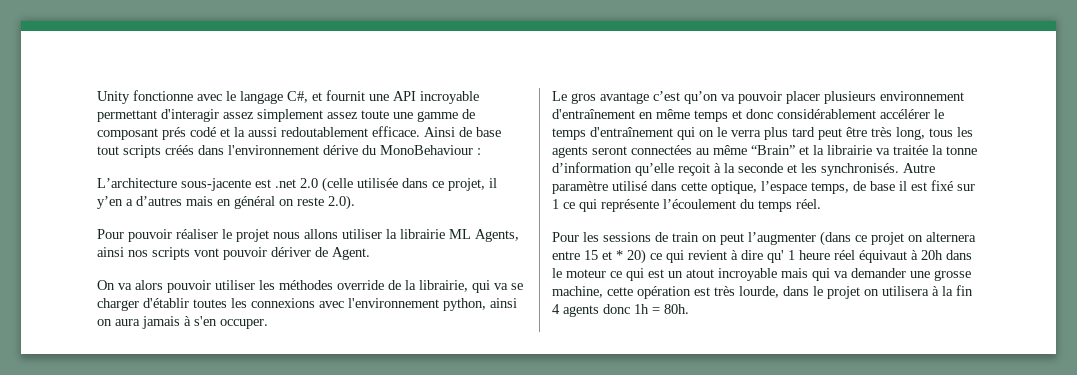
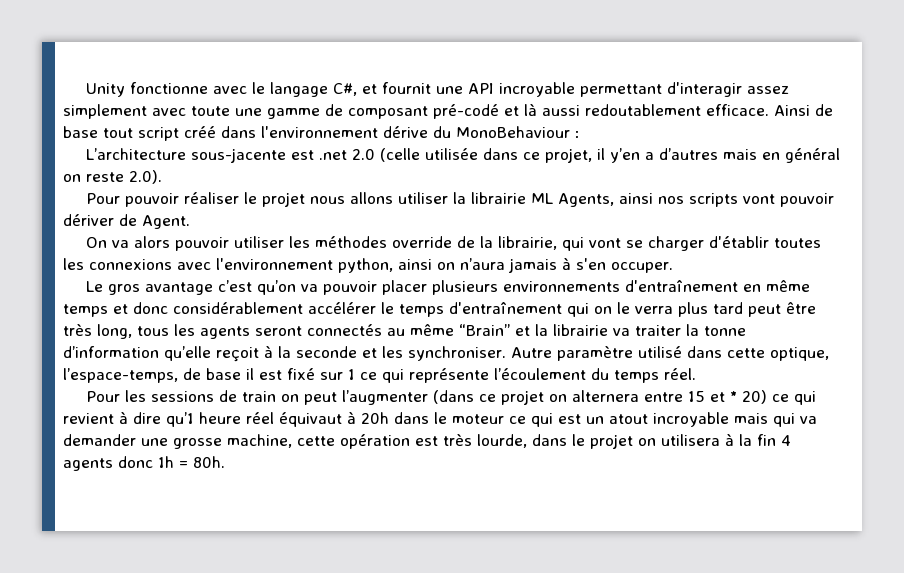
- Unity fonctionne avec le langage C#, et fournit une API incroyable permettant d'interagir assez simplement assez toute une gamme de composant prés codé et la aussi redoutablement efficace.
+ Unity fonctionne avec le langage C#, et fournit une API incroyable permettant d'interagir assez simplement avec toute une gamme de composant pré-codé et là aussi redoutablement efficace.
- Ainsi de base tout scripts créés dans l'environnement dérive du MonoBehaviour :
+ Ainsi de base tout script créé dans l'environnement dérive du MonoBehaviour :
- On va alors pouvoir utiliser les méthodes override de la librairie, qui va se charger d'établir toutes les connexions avec l'environnement python, ainsi on aura jamais à s'en occuper.
+ On va alors pouvoir utiliser les méthodes override de la librairie, qui vont se charger d'établir toutes les connexions avec l'environnement python, ainsi on n’aura jamais à s'en occuper.
- Le gros avantage c’est qu’on va pouvoir placer plusieurs environnement d'entraînement en même temps et donc considérablement accélérer le temps d'entraînement qui on le verra plus tard peut être très long, tous les agents seront connectées au même “Brain” et la librairie va traitée la tonne d’information qu’elle reçoit à la seconde et les synchronisés.
+ Le gros avantage c’est qu’on va pouvoir placer plusieurs environnements d'entraînement en même temps et donc considérablement accélérer le temps d'entraînement qui on le verra plus tard peut être très long, tous les agents seront connectés au même “Brain” et la librairie va traiter la tonne d’information qu’elle reçoit à la seconde et les synchroniser.
- Autre paramètre utilisé dans cette optique, l’espace temps, de base il est fixé sur 1 ce qui représente l’écoulement du temps réel.
+ Autre paramètre utilisé dans cette optique, l’espace-temps, de base il est fixé sur 1 ce qui représente l’écoulement du temps réel.
- Pour les sessions de train on peut l’augmenter (dans ce projet on alternera entre 15 et * 20) ce qui revient à dire qu' 1 heure réel équivaut à 20h dans le moteur ce qui est un atout incroyable mais qui va demander une grosse machine, cette opération est très lourde, dans le projet on utilisera à la fin 4 agents donc 1h = 80h.
+ Pour les sessions de train on peut l’augmenter (dans ce projet on alternera entre 15 et * 20) ce qui revient à dire qu’1 heure réel équivaut à 20h dans le moteur ce qui est un atout incroyable mais qui va demander une grosse machine, cette opération est très lourde, dans le projet on utilisera à la fin 4 agents donc 1h = 80h.

